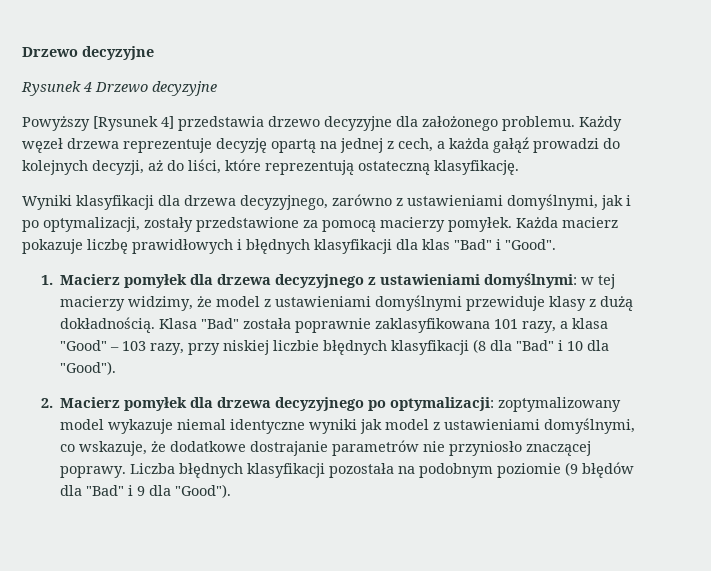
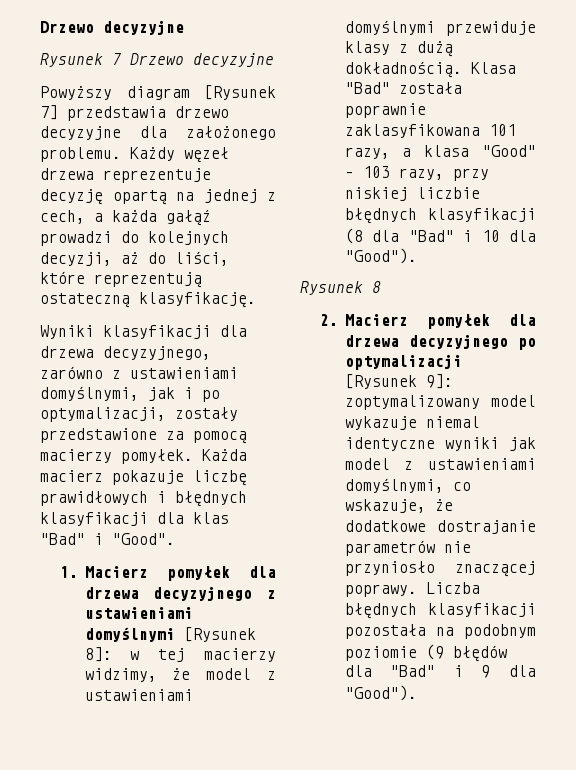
- Rysunek 4 Drzewo decyzyjne
+ Rysunek 7 Drzewo decyzyjne
- Powyższy [Rysunek 4] przedstawia drzewo decyzyjne dla założonego problemu.
+ Powyższy diagram [Rysunek 7] przedstawia drzewo decyzyjne dla założonego problemu.
- 1. Macierz pomyłek dla drzewa decyzyjnego z ustawieniami domyślnymi: w tej macierzy widzimy, że model z ustawieniami domyślnymi przewiduje klasy z dużą dokładnością.
+ 1. Macierz pomyłek dla drzewa decyzyjnego z ustawieniami domyślnymi [Rysunek 8]: w tej macierzy widzimy, że model z ustawieniami domyślnymi przewiduje klasy z dużą dokładnością.
+ Rysunek 8
- 2. Macierz pomyłek dla drzewa decyzyjnego po optymalizacji: zoptymalizowany model wykazuje niemal identyczne wyniki jak model z ustawieniami domyślnymi, co wskazuje, że dodatkowe dostrajanie parametrów nie przyniosło znaczącej poprawy.
+ 2. Macierz pomyłek dla drzewa decyzyjnego po optymalizacji [Rysunek 9]: zoptymalizowany model wykazuje niemal identyczne wyniki jak model z ustawieniami domyślnymi, co wskazuje, że dodatkowe dostrajanie parametrów nie przyniosło znaczącej poprawy.

